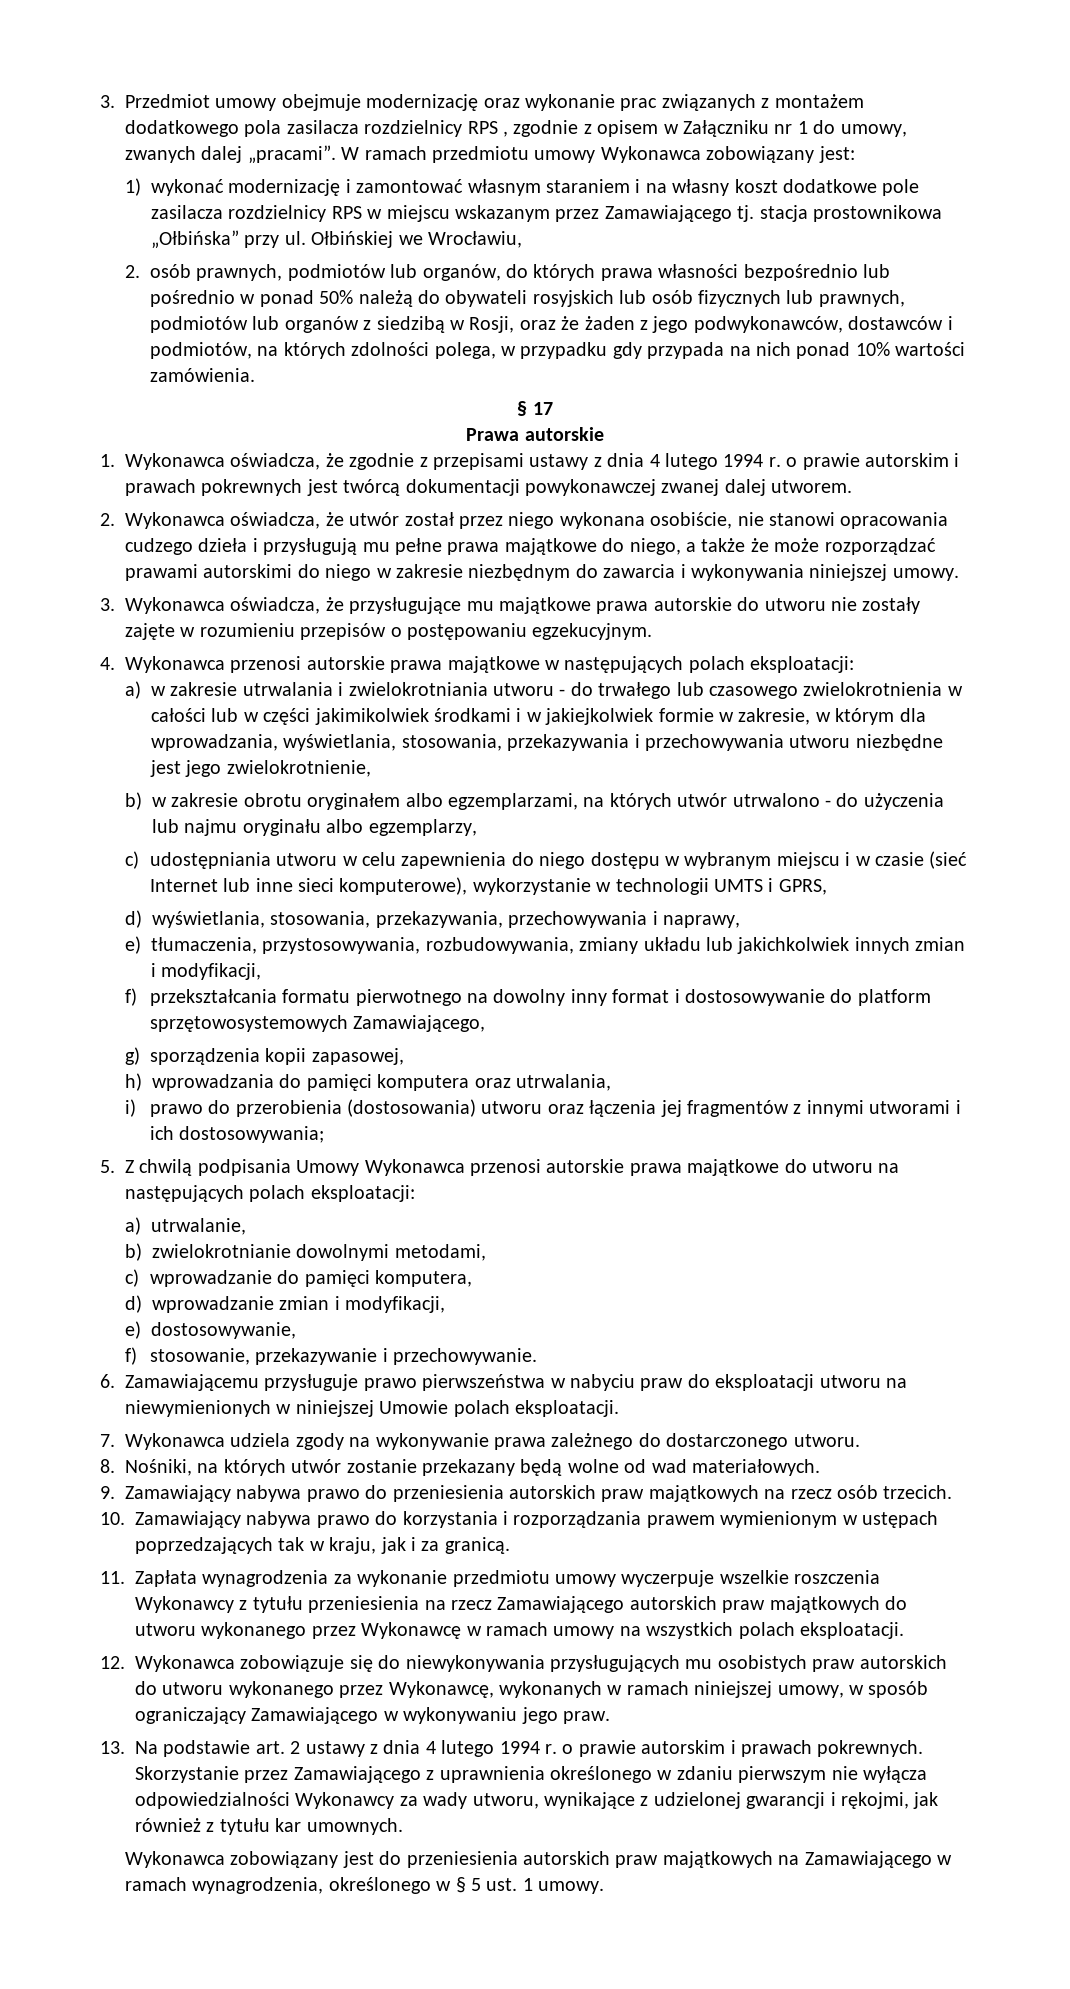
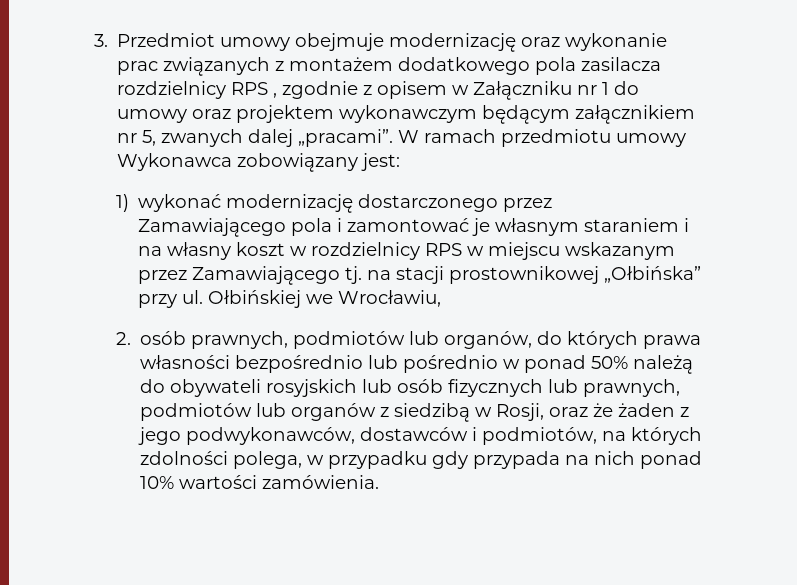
- 3. Przedmiot umowy obejmuje modernizację oraz wykonanie prac związanych z montażem dodatkowego pola zasilacza rozdzielnicy RPS , zgodnie z opisem w Załączniku nr 1 do umowy, zwanych dalej „pracami”.
+ 3. Przedmiot umowy obejmuje modernizację oraz wykonanie prac związanych z montażem dodatkowego pola zasilacza rozdzielnicy RPS , zgodnie z opisem w Załączniku nr 1 do umowy oraz projektem wykonawczym będącym załącznikiem nr 5, zwanych dalej „pracami”.
- 1) wykonać modernizację i zamontować własnym staraniem i na własny koszt dodatkowe pole zasilacza rozdzielnicy RPS w miejscu wskazanym przez Zamawiającego tj. stacja prostownikowa „Ołbińska” przy ul.
+ 1) wykonać modernizację dostarczonego przez Zamawiającego pola i zamontować je własnym staraniem i na własny koszt w rozdzielnicy RPS w miejscu wskazanym przez Zamawiającego tj. na stacji prostownikowej „Ołbińska” przy ul.
- § 17
- Prawa autorskie
- 1. Wykonawca oświadcza, że zgodnie z przepisami ustawy z dnia 4 lutego 1994 r. o prawie autorskim i prawach pokrewnych jest twórcą dokumentacji powykonawczej zwanej dalej utworem.
- 2. Wykonawca oświadcza, że utwór został przez niego wykonana osobiście, nie stanowi opracowania cudzego dzieła i przysługują mu pełne prawa majątkowe do niego, a także że może rozporządzać prawami autorskimi do niego w zakresie niezbędnym do zawarcia i wykonywania niniejszej umowy.
- 3. Wykonawca oświadcza, że przysługujące mu majątkowe prawa autorskie do utworu nie zostały zajęte w rozumieniu przepisów o postępowaniu egzekucyjnym.
- 4. Wykonawca przenosi autorskie prawa majątkowe w następujących polach eksploatacji:
- a) w zakresie utrwalania i zwielokrotniania utworu - do trwałego lub czasowego zwielokrotnienia w całości lub w części jakimikolwiek środkami i w jakiejkolwiek formie w zakresie, w którym dla wprowadzania, wyświetlania, stosowania, przekazywania i przechowywania utworu niezbędne jest jego zwielokrotnienie,
- b) w zakresie obrotu oryginałem albo egzemplarzami, na których utwór utrwalono - do użyczenia lub najmu oryginału albo egzemplarzy,
- c) udostępniania utworu w celu zapewnienia do niego dostępu w wybranym miejscu i w czasie (sieć Internet lub inne sieci komputerowe), wykorzystanie w technologii UMTS i GPRS,
- d) wyświetlania, stosowania, przekazywania, przechowywania i naprawy,
- e) tłumaczenia, przystosowywania, rozbudowywania, zmiany układu lub jakichkolwiek innych zmian i modyfikacji,
- f) przekształcania formatu pierwotnego na dowolny inny format i dostosowywanie do platform sprzętowosystemowych Zamawiającego,
- g) sporządzenia kopii zapasowej,
- h) wprowadzania do pamięci komputera oraz utrwalania,
- i) prawo do przerobienia (dostosowania) utworu oraz łączenia jej fragmentów z innymi utworami i ich dostosowywania;
- 5. Z chwilą podpisania Umowy Wykonawca przenosi autorskie prawa majątkowe do utworu na następujących polach eksploatacji:
- a) utrwalanie,
- b) zwielokrotnianie dowolnymi metodami,
- c) wprowadzanie do pamięci komputera,
- d) wprowadzanie zmian i modyfikacji,
- e) dostosowywanie,
- f) stosowanie, przekazywanie i przechowywanie.
- 6. Zamawiającemu przysługuje prawo pierwszeństwa w nabyciu praw do eksploatacji utworu na niewymienionych w niniejszej Umowie polach eksploatacji.
- 7. Wykonawca udziela zgody na wykonywanie prawa zależnego do dostarczonego utworu.
- 8. Nośniki, na których utwór zostanie przekazany będą wolne od wad materiałowych.
- 9. Zamawiający nabywa prawo do przeniesienia autorskich praw majątkowych na rzecz osób trzecich.
- 10. Zamawiający nabywa prawo do korzystania i rozporządzania prawem wymienionym w ustępach poprzedzających tak w kraju, jak i za granicą.
- 11. Zapłata wynagrodzenia za wykonanie przedmiotu umowy wyczerpuje wszelkie roszczenia Wykonawcy z tytułu przeniesienia na rzecz Zamawiającego autorskich praw majątkowych do utworu wykonanego przez Wykonawcę w ramach umowy na wszystkich polach eksploatacji.
- 12. Wykonawca zobowiązuje się do niewykonywania przysługujących mu osobistych praw autorskich do utworu wykonanego przez Wykonawcę, wykonanych w ramach niniejszej umowy, w sposób ograniczający Zamawiającego w wykonywaniu jego praw.
- 13. Na podstawie art. 2 ustawy z dnia 4 lutego 1994 r. o prawie autorskim i prawach pokrewnych. Skorzystanie przez Zamawiającego z uprawnienia określonego w zdaniu pierwszym nie wyłącza odpowiedzialności Wykonawcy za wady utworu, wynikające z udzielonej gwarancji i rękojmi, jak również z tytułu kar umownych.
- Wykonawca zobowiązany jest do przeniesienia autorskich praw majątkowych na Zamawiającego w ramach wynagrodzenia, określonego w § 5 ust. 1 umowy.

